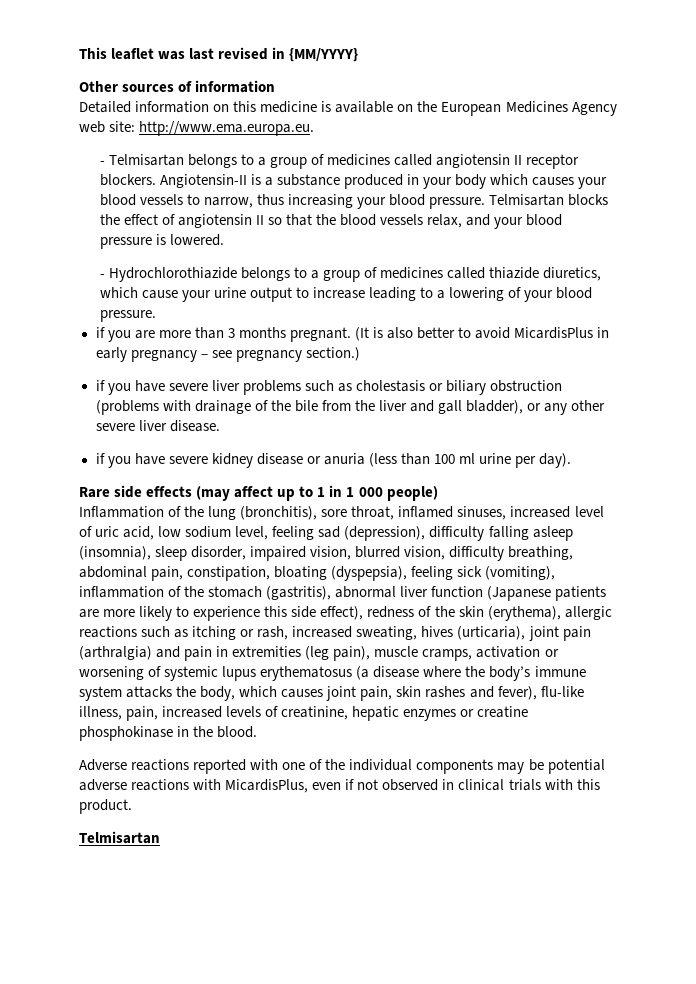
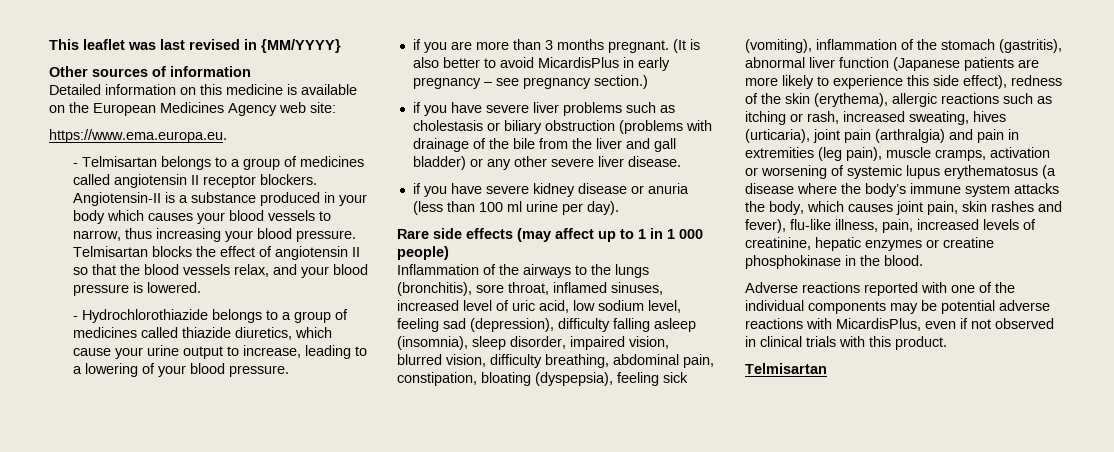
- Detailed information on this medicine is available on the European Medicines Agency web site: http://www.ema.europa.eu.
+ Detailed information on this medicine is available on the European Medicines Agency web site:
+ https://www.ema.europa.eu.
- - Hydrochlorothiazide belongs to a group of medicines called thiazide diuretics, which cause your urine output to increase leading to a lowering of your blood pressure.
+ - Hydrochlorothiazide belongs to a group of medicines called thiazide diuretics, which cause your urine output to increase, leading to a lowering of your blood pressure.
- if you have severe liver problems such as cholestasis or biliary obstruction (problems with drainage of the bile from the liver and gall bladder), or any other severe liver disease.
+ if you have severe liver problems such as cholestasis or biliary obstruction (problems with drainage of the bile from the liver and gall bladder) or any other severe liver disease.
- Inflammation of the lung (bronchitis), sore throat, inflamed sinuses, increased level of uric acid, low sodium level, feeling sad (depression), difficulty falling asleep (insomnia), sleep disorder, impaired vision, blurred vision, difficulty breathing, abdominal pain, constipation, bloating (dyspepsia), feeling sick (vomiting), inflammation of the stomach (gastritis), abnormal liver function (Japanese patients are more likely to experience this side effect), redness of the skin (erythema), allergic reactions such as itching or rash, increased sweating, hives (urticaria), joint pain (arthralgia) and pain in extremities (leg pain), muscle cramps, activation or worsening of systemic lupus erythematosus (a disease where the body’s immune system attacks the body, which causes joint pain, skin rashes and fever), flu-like illness, pain, increased levels of creatinine, hepatic enzymes or creatine phosphokinase in the blood.
+ Inflammation of the airways to the lungs (bronchitis), sore throat, inflamed sinuses, increased level of uric acid, low sodium level, feeling sad (depression), difficulty falling asleep (insomnia), sleep disorder, impaired vision, blurred vision, difficulty breathing, abdominal pain, constipation, bloating (dyspepsia), feeling sick (vomiting), inflammation of the stomach (gastritis), abnormal liver function (Japanese patients are more likely to experience this side effect), redness of the skin (erythema), allergic reactions such as itching or rash, increased sweating, hives (urticaria), joint pain (arthralgia) and pain in extremities (leg pain), muscle cramps, activation or worsening of systemic lupus erythematosus (a disease where the body’s immune system attacks the body, which causes joint pain, skin rashes and fever), flu-like illness, pain, increased levels of creatinine, hepatic enzymes or creatine phosphokinase in the blood.

